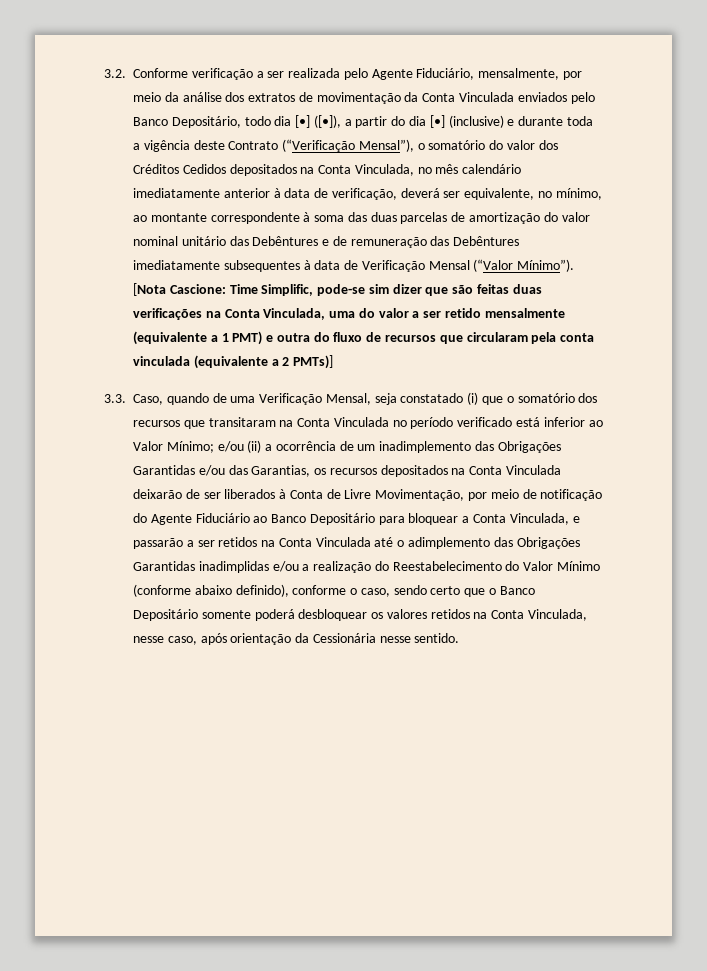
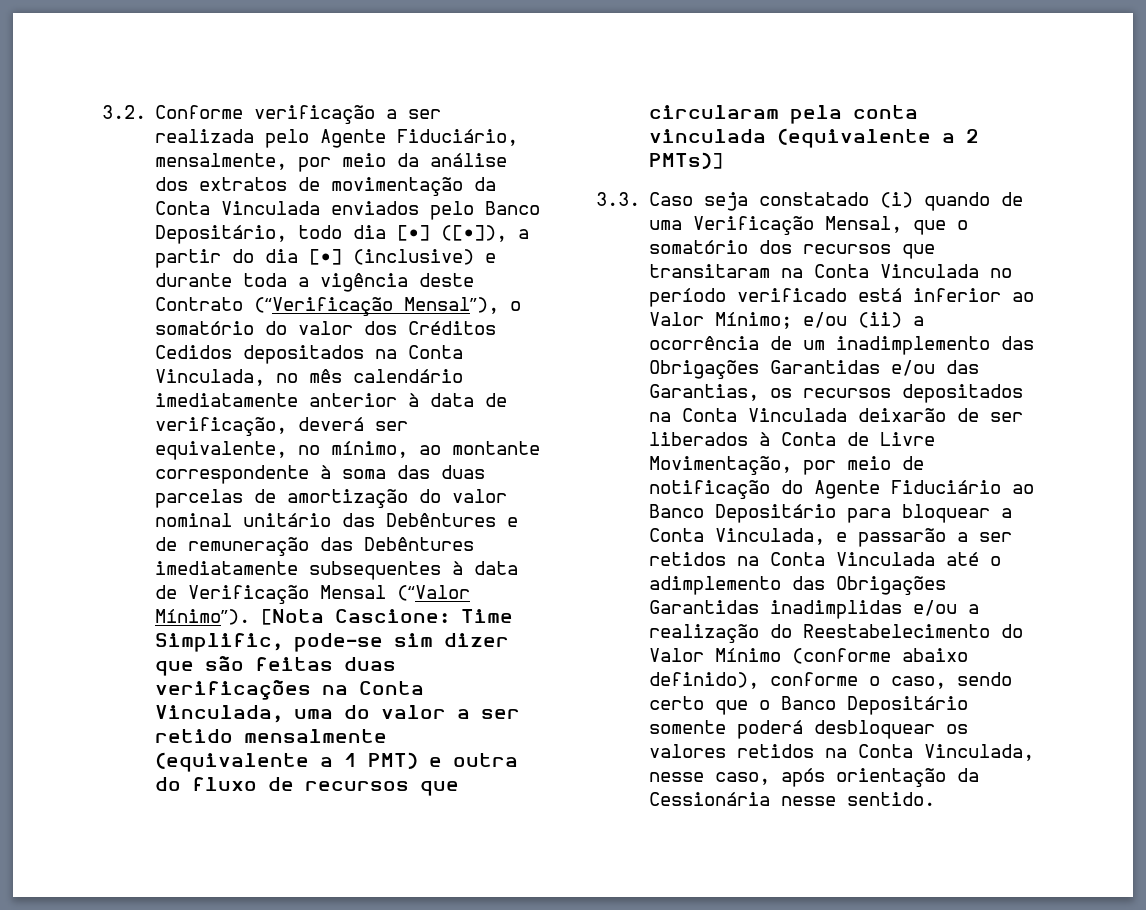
- 3.3. Caso, quando de uma Verificação Mensal, seja constatado (i) que o somatório dos recursos que transitaram na Conta Vinculada no período verificado está inferior ao Valor Mínimo;
+ 3.3. Caso seja constatado (i) quando de uma Verificação Mensal, que o somatório dos recursos que transitaram na Conta Vinculada no período verificado está inferior ao Valor Mínimo;

